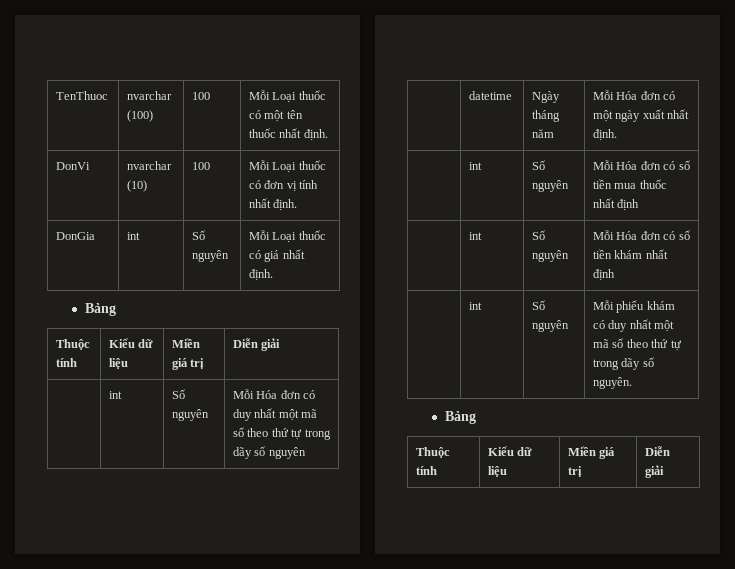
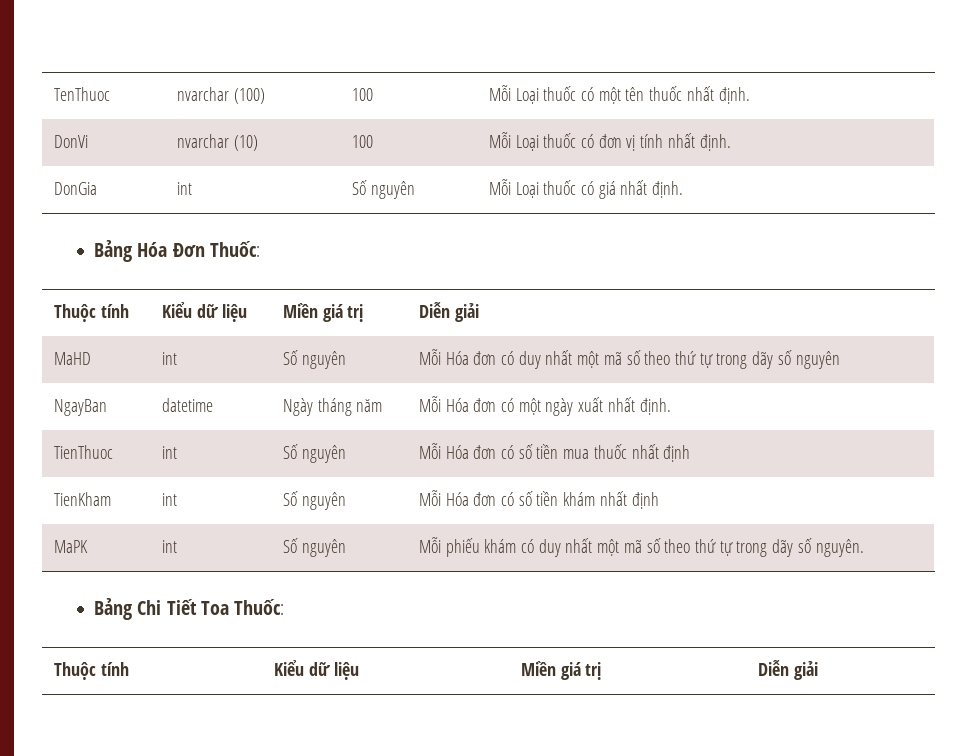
  DonGia | int | Số nguyên | Mỗi Loại thuốc có giá nhất định.
- Bảng
+ Bảng Hóa Đơn Thuốc:
- | int | Số nguyên | Mỗi Hóa đơn có duy nhất một mã số theo thứ tự trong dãy số nguyên
+ MaHD | int | Số nguyên | Mỗi Hóa đơn có duy nhất một mã số theo thứ tự trong dãy số nguyên
- | datetime | Ngày tháng năm | Mỗi Hóa đơn có một ngày xuất nhất định.
+ NgayBan | datetime | Ngày tháng năm | Mỗi Hóa đơn có một ngày xuất nhất định.
- | int | Số nguyên | Mỗi Hóa đơn có số tiền mua thuốc nhất định
+ TienThuoc | int | Số nguyên | Mỗi Hóa đơn có số tiền mua thuốc nhất định
- | int | Số nguyên | Mỗi Hóa đơn có số tiền khám nhất định
+ TienKham | int | Số nguyên | Mỗi Hóa đơn có số tiền khám nhất định
- | int | Số nguyên | Mỗi phiếu khám có duy nhất một mã số theo thứ tự trong dãy số nguyên.
- Bảng
+ MaPK | int | Số nguyên | Mỗi phiếu khám có duy nhất một mã số theo thứ tự trong dãy số nguyên.
+ Bảng Chi Tiết Toa Thuốc:

